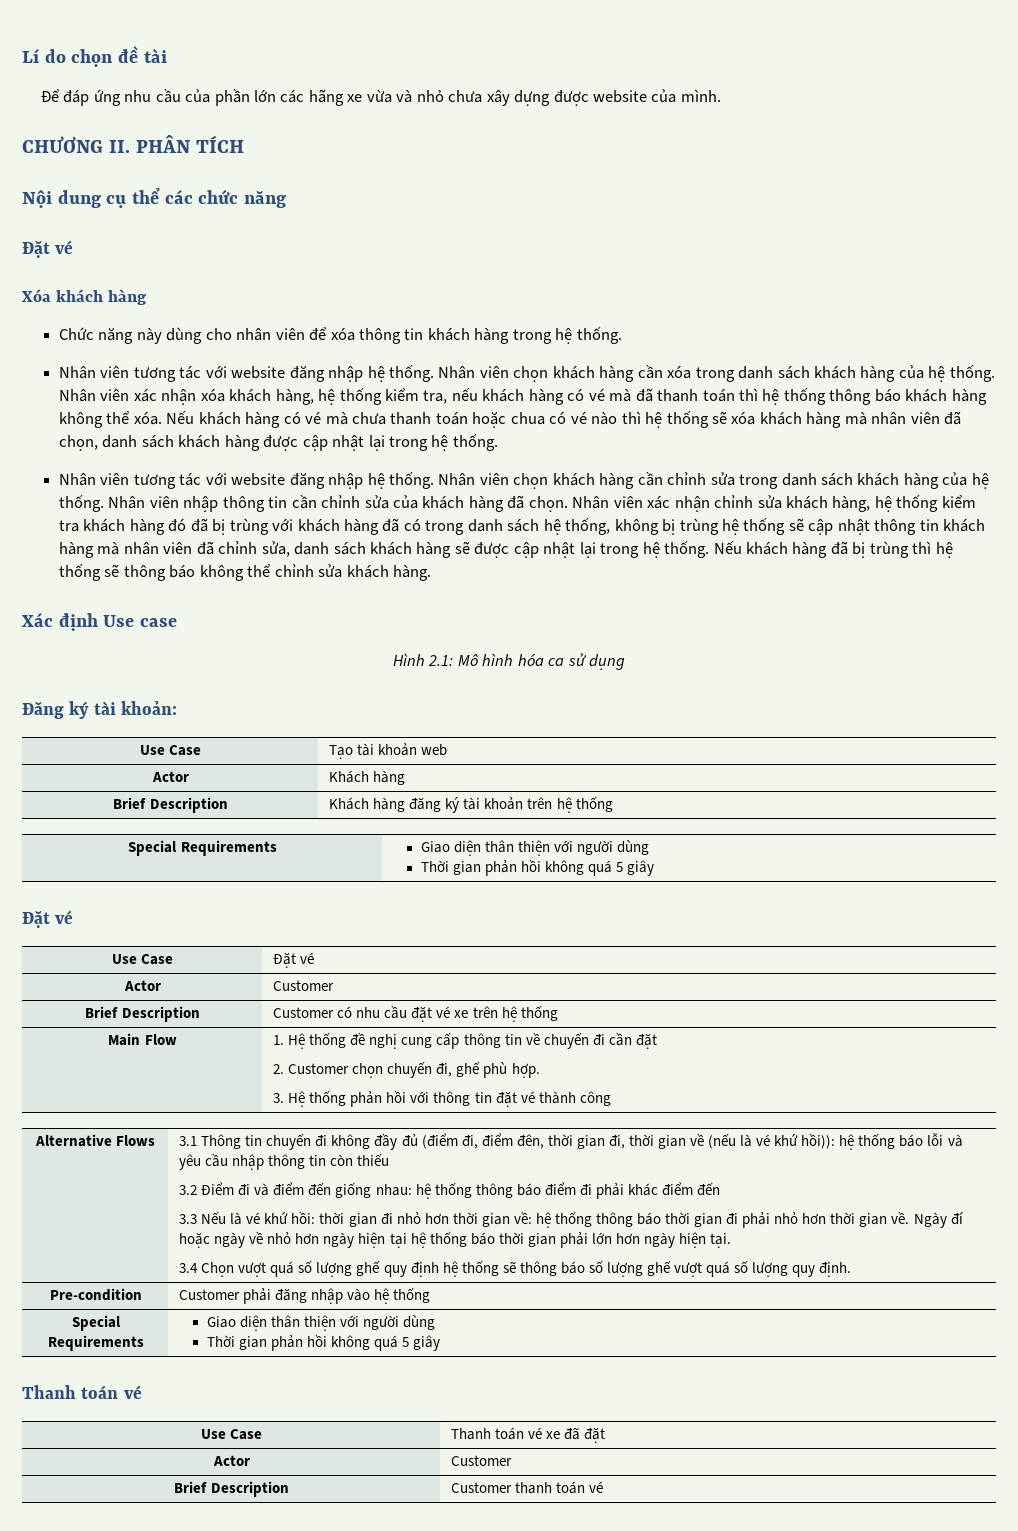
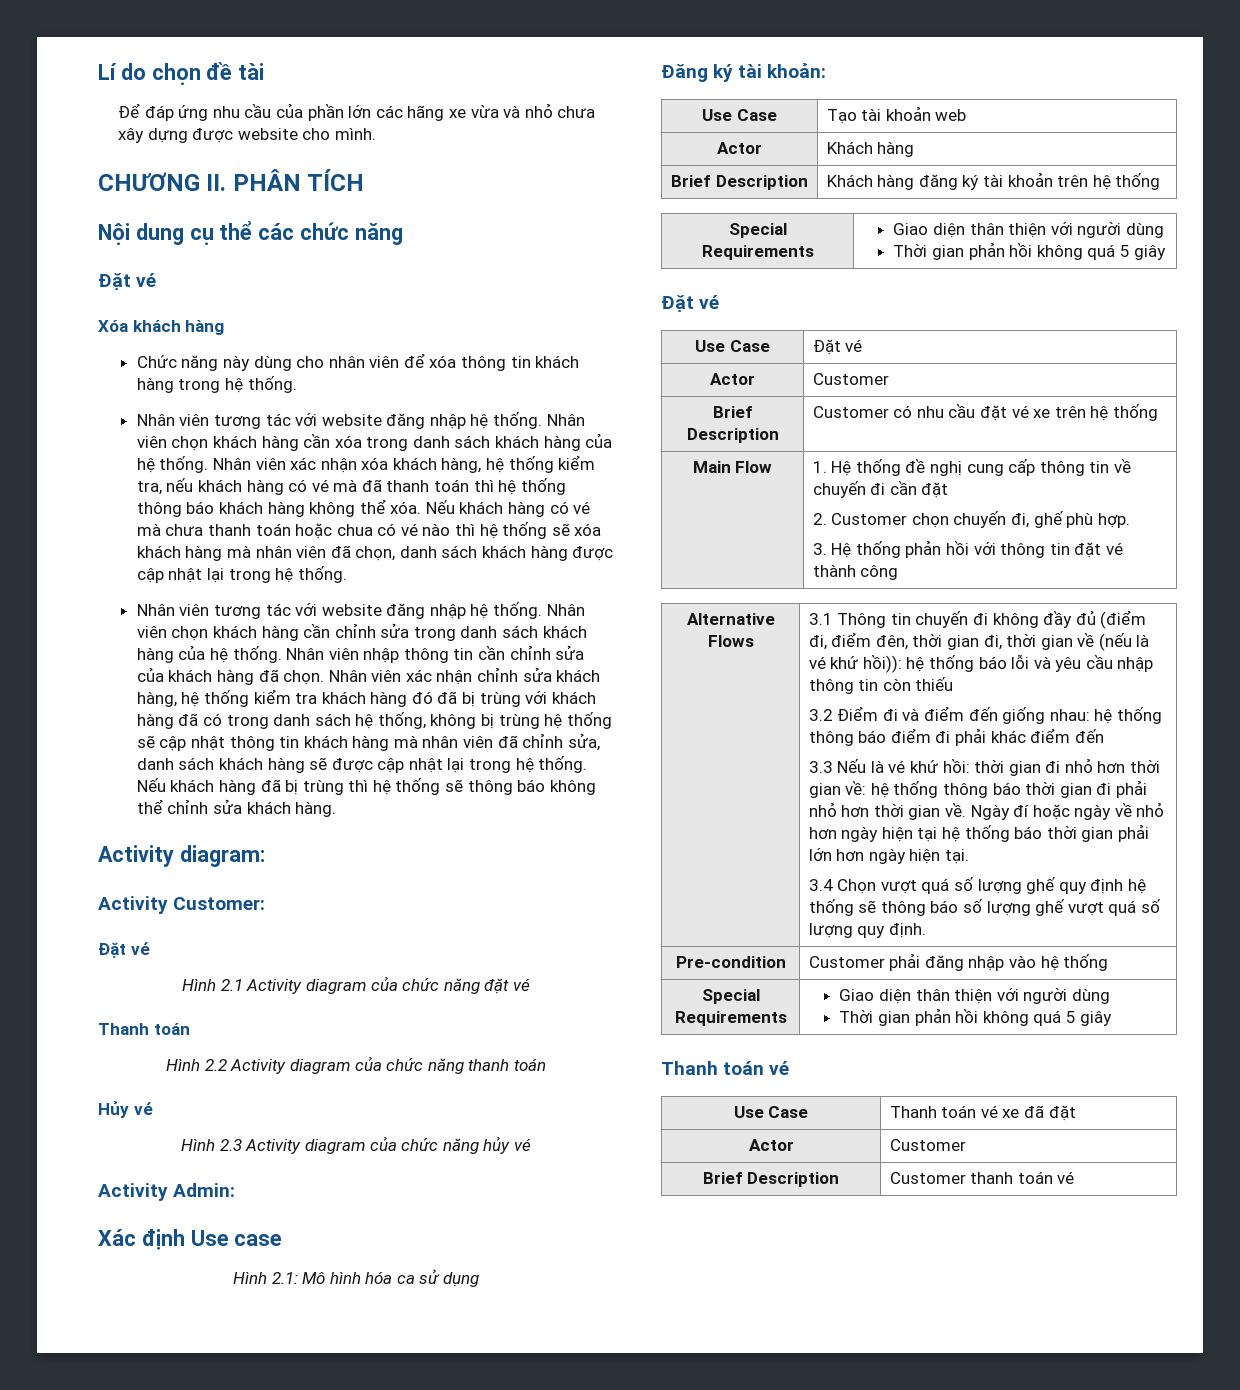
- Để đáp ứng nhu cầu của phần lớn các hãng xe vừa và nhỏ chưa xây dựng được website của mình.
+ Để đáp ứng nhu cầu của phần lớn các hãng xe vừa và nhỏ chưa xây dựng được website cho mình.
+ Activity diagram:
+ Activity Customer:
+ Đặt vé
+ Hình 2.1 Activity diagram của chức năng đặt vé
+ Thanh toán
+ Hình 2.2 Activity diagram của chức năng thanh toán
+ Hủy vé
+ Hình 2.3 Activity diagram của chức năng hủy vé
+ Activity Admin:

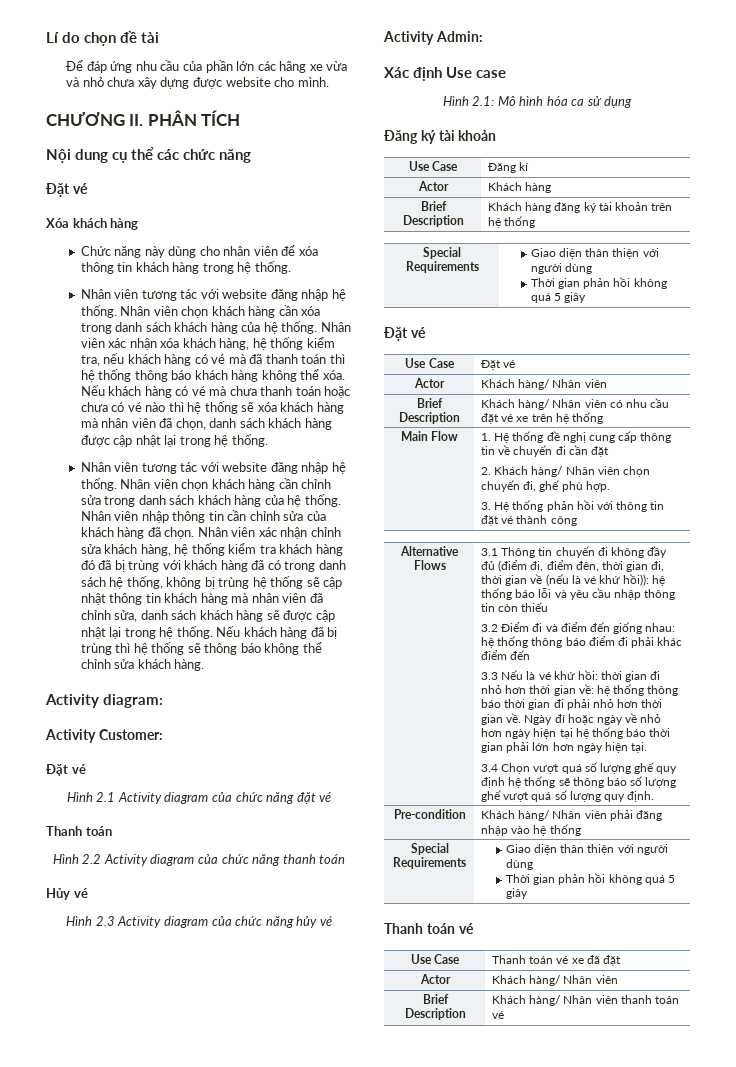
- Nếu khách hàng có vé mà chưa thanh toán hoặc chua có vé nào thì hệ thống sẽ xóa khách hàng mà nhân viên đã chọn, danh sách khách hàng được cập nhật lại trong hệ thống.
+ Nếu khách hàng có vé mà chưa thanh toán hoặc chưa có vé nào thì hệ thống sẽ xóa khách hàng mà nhân viên đã chọn, danh sách khách hàng được cập nhật lại trong hệ thống.
- Đăng ký tài khoản:
- Use Case | Tạo tài khoản web
+ Đăng ký tài khoản
+ Use Case | Đăng kí
  Use Case | Đặt vé
- Actor | Customer
- Brief Description | Customer có nhu cầu đặt vé xe trên hệ thống
+ Actor | Khách hàng/ Nhân viên
+ Brief Description | Khách hàng/ Nhân viên có nhu cầu đặt vé xe trên hệ thống
  Main Flow | 1. Hệ thống đề nghị cung cấp thông tin về chuyến đi cần đặt
- 2. Customer chọn chuyến đi, ghế phù hợp.
+ 2. Khách hàng/ Nhân viên chọn chuyến đi, ghế phù hợp.
- Pre-condition | Customer phải đăng nhập vào hệ thống
+ Pre-condition | Khách hàng/ Nhân viên phải đăng nhập vào hệ thống
  Use Case | Thanh toán vé xe đã đặt
- Actor | Customer
- Brief Description | Customer thanh toán vé
+ Actor | Khách hàng/ Nhân viên
+ Brief Description | Khách hàng/ Nhân viên thanh toán vé

